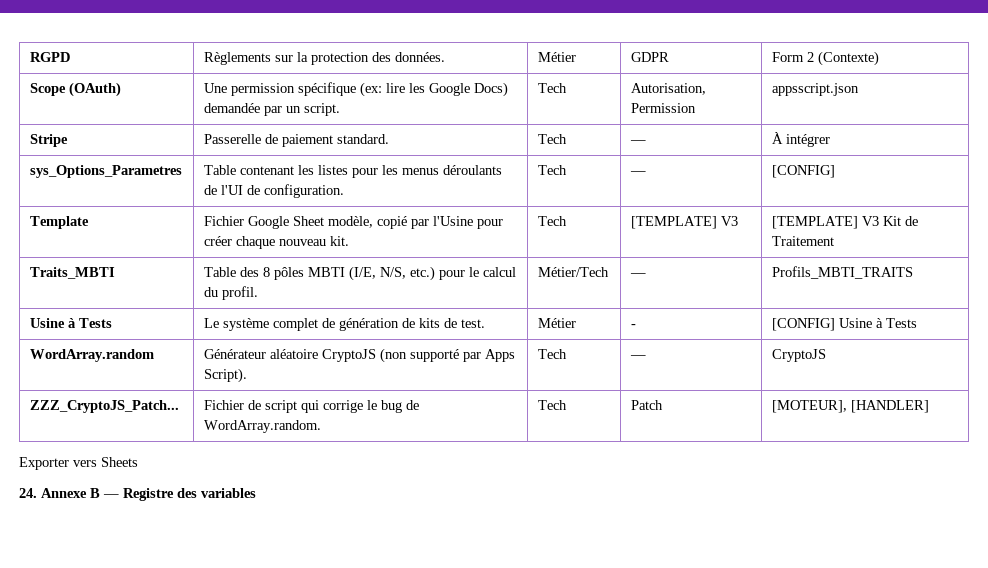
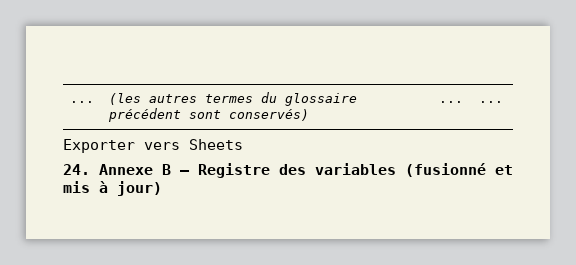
- RGPD | Règlements sur la protection des données. | Métier | GDPR | Form 2 (Contexte)
- Scope (OAuth) | Une permission spécifique (ex: lire les Google Docs) demandée par un script. | Tech | Autorisation, Permission | appsscript.json
- Stripe | Passerelle de paiement standard. | Tech | — | À intégrer
- sys_Options_Parametres | Table contenant les listes pour les menus déroulants de l'UI de configuration. | Tech | — | [CONFIG]
- Template | Fichier Google Sheet modèle, copié par l'Usine pour créer chaque nouveau kit. | Tech | [TEMPLATE] V3 | [TEMPLATE] V3 Kit de Traitement
- Traits_MBTI | Table des 8 pôles MBTI (I/E, N/S, etc.) pour le calcul du profil. | Métier/Tech | — | Profils_MBTI_TRAITS
- Usine à Tests | Le système complet de génération de kits de test. | Métier | - | [CONFIG] Usine à Tests
- WordArray.random | Générateur aléatoire CryptoJS (non supporté par Apps Script). | Tech | — | CryptoJS
- ZZZ_CryptoJS_Patch... | Fichier de script qui corrige le bug de WordArray.random. | Tech | Patch | [MOTEUR], [HANDLER]
+ ... | (les autres termes du glossaire précédent sont conservés) | ... | ...
- 24. Annexe B — Registre des variables
+ 24. Annexe B — Registre des variables (fusionné et mis à jour)

